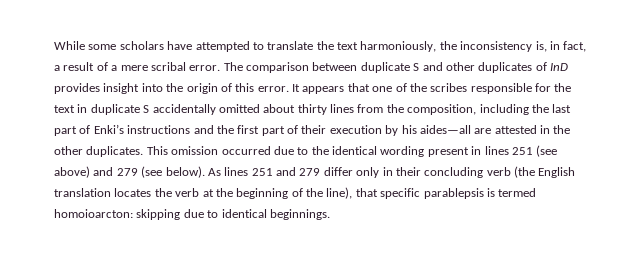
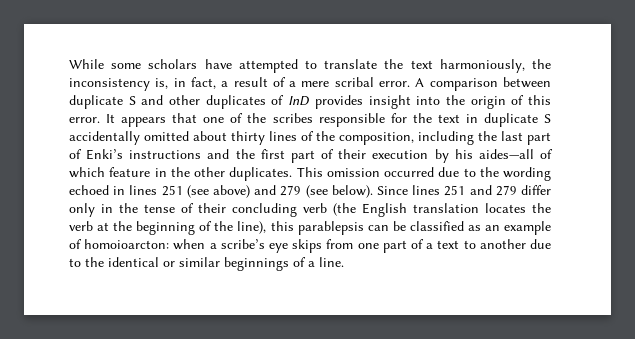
- The comparison between duplicate S and other duplicates of InD provides insight into the origin of this error.
+ A comparison between duplicate S and other duplicates of InD provides insight into the origin of this error.
- It appears that one of the scribes responsible for the text in duplicate S accidentally omitted about thirty lines from the composition, including the last part of Enki’s instructions and the first part of their execution by his aides—all are attested in the other duplicates.
+ It appears that one of the scribes responsible for the text in duplicate S accidentally omitted about thirty lines of the composition, including the last part of Enki’s instructions and the first part of their execution by his aides—all of which feature in the other duplicates.
- This omission occurred due to the identical wording present in lines 251 (see above) and 279 (see below).
+ This omission occurred due to the wording echoed in lines 251 (see above) and 279 (see below).
- As lines 251 and 279 differ only in their concluding verb (the English translation locates the verb at the beginning of the line), that specific parablepsis is termed homoioarcton: skipping due to identical beginnings.
+ Since lines 251 and 279 differ only in the tense of their concluding verb (the English translation locates the verb at the beginning of the line), this parablepsis can be classified as an example of homoioarcton: when a scribe’s eye skips from one part of a text to another due to the identical or similar beginnings of a line.

